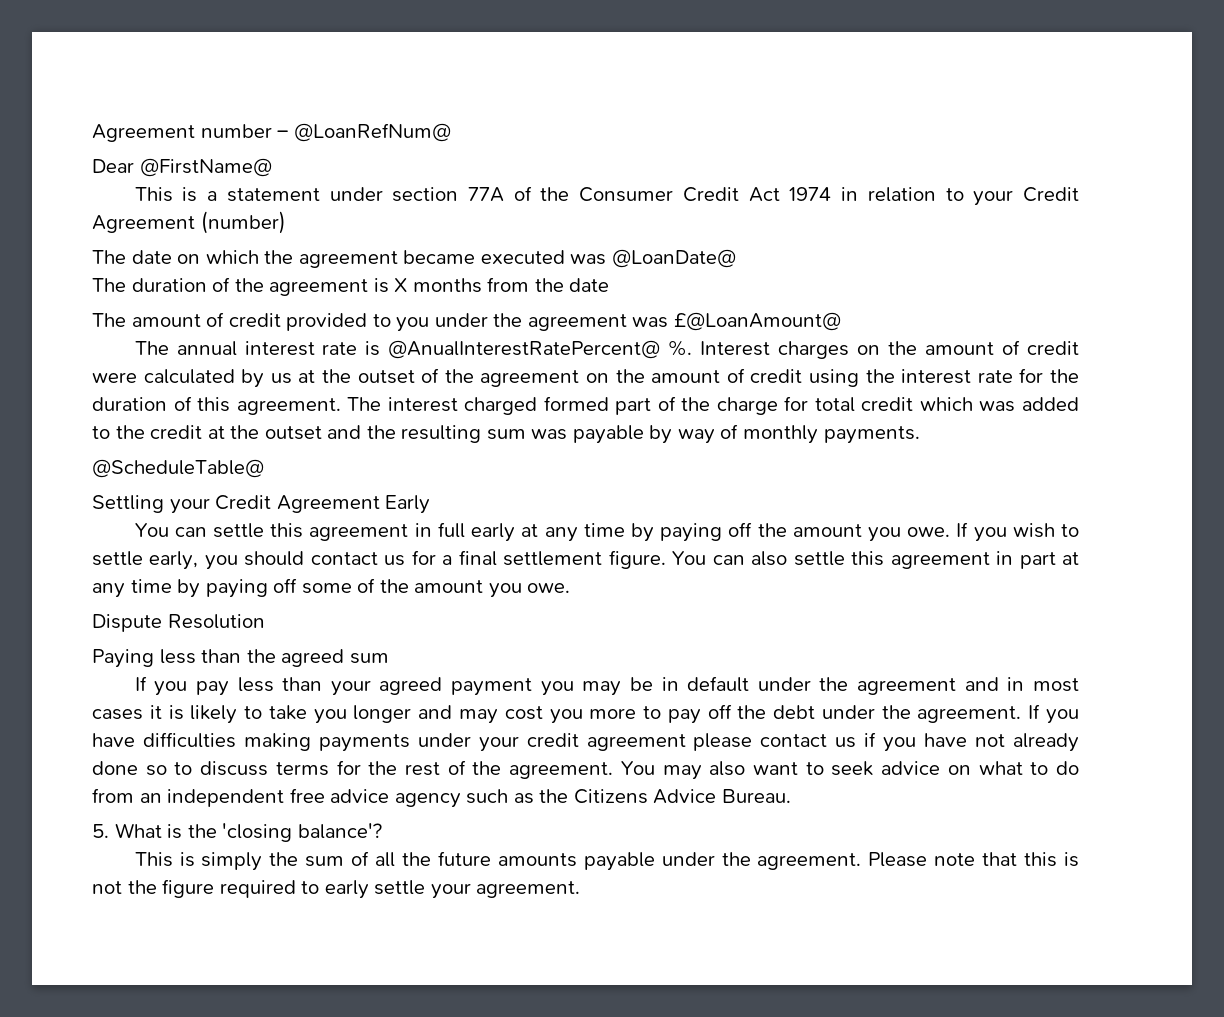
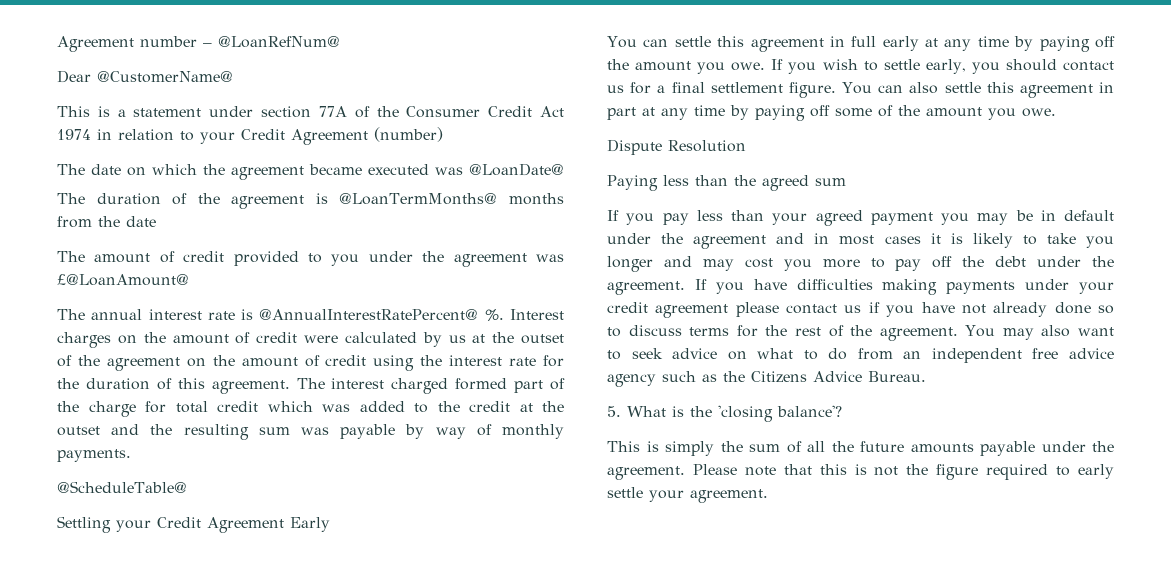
- Dear @FirstName@
+ Dear @CustomerName@
- The duration of the agreement is X months from the date
+ The duration of the agreement is @LoanTermMonths@ months from the date
- The annual interest rate is @AnualInterestRatePercent@ %.
+ The annual interest rate is @AnnualInterestRatePercent@ %.

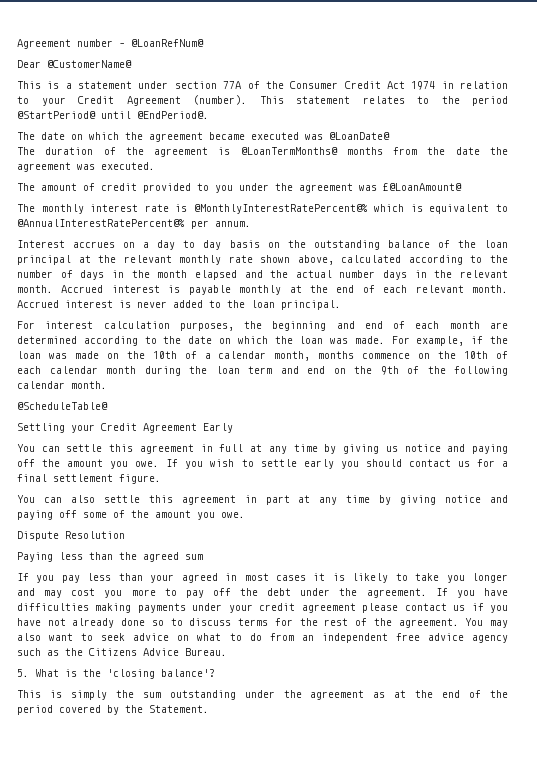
- This is a statement under section 77A of the Consumer Credit Act 1974 in relation to your Credit Agreement (number)
+ This is a statement under section 77A of the Consumer Credit Act 1974 in relation to your Credit Agreement (number). This statement relates to the period @StartPeriod@ until @EndPeriod@.
- The duration of the agreement is @LoanTermMonths@ months from the date
+ The duration of the agreement is @LoanTermMonths@ months from the date the agreement was executed.
- The annual interest rate is @AnnualInterestRatePercent@ %. Interest charges on the amount of credit were calculated by us at the outset of the agreement on the amount of credit using the interest rate for the duration of this agreement. The interest charged formed part of the charge for total credit which was added to the credit at the outset and the resulting sum was payable by way of monthly payments.
+ The monthly interest rate is @MonthlyInterestRatePercent@% which is equivalent to @AnnualInterestRatePercent@% per annum.
+ Interest accrues on a day to day basis on the outstanding balance of the loan principal at the relevant monthly rate shown above, calculated according to the number of days in the month elapsed and the actual number days in the relevant month. Accrued interest is payable monthly at the end of each relevant month. Accrued interest is never added to the loan principal.
+ For interest calculation purposes, the beginning and end of each month are determined according to the date on which the loan was made. For example, if the loan was made on the 10th of a calendar month, months commence on the 10th of each calendar month during the loan term and end on the 9th of the following calendar month.
- You can settle this agreement in full early at any time by paying off the amount you owe.
+ You can settle this agreement in full at any time by giving us notice and paying off the amount you owe.
- If you wish to settle early, you should contact us for a final settlement figure. You can also settle this agreement in part at any time by paying off some of the amount you owe.
+ If you wish to settle early you should contact us for a final settlement figure.
+ You can also settle this agreement in part at any time by giving notice and paying off some of the amount you owe.
- If you pay less than your agreed payment you may be in default under the agreement and in most cases it is likely to take you longer and may cost you more to pay off the debt under the agreement.
+ If you pay less than your agreed in most cases it is likely to take you longer and may cost you more to pay off the debt under the agreement.
- This is simply the sum of all the future amounts payable under the agreement. Please note that this is not the figure required to early settle your agreement.
+ This is simply the sum outstanding under the agreement as at the end of the period covered by the Statement.

